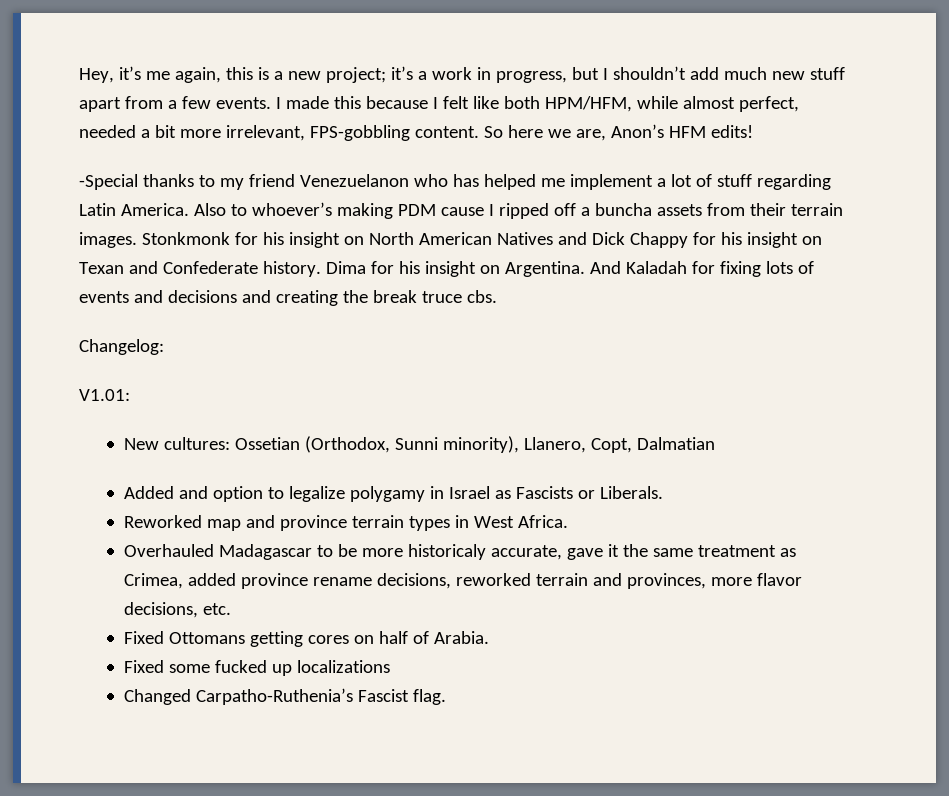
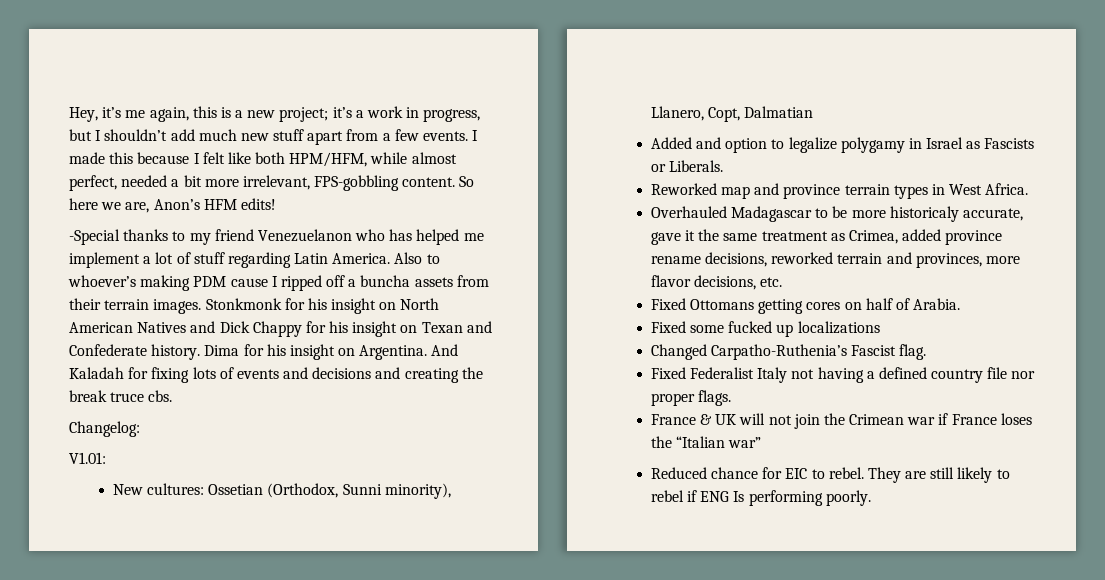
+ Fixed Federalist Italy not having a defined country file nor proper flags.
+ France & UK will not join the Crimean war if France loses the “Italian war”
+ Reduced chance for EIC to rebel. They are still likely to rebel if ENG Is performing poorly.

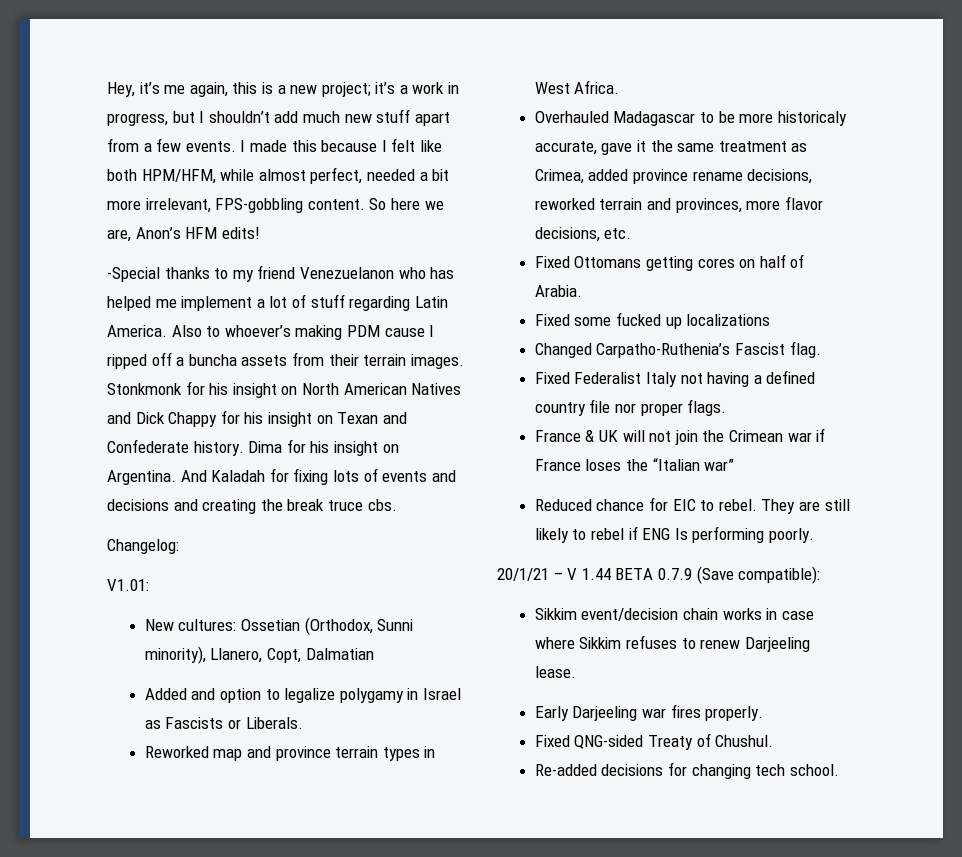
+ 20/1/21 – V 1.44 BETA 0.7.9 (Save compatible):
+ Sikkim event/decision chain works in case where Sikkim refuses to renew Darjeeling lease.
+ Early Darjeeling war fires properly.
+ Fixed QNG-sided Treaty of Chushul.
+ Re-added decisions for changing tech school.

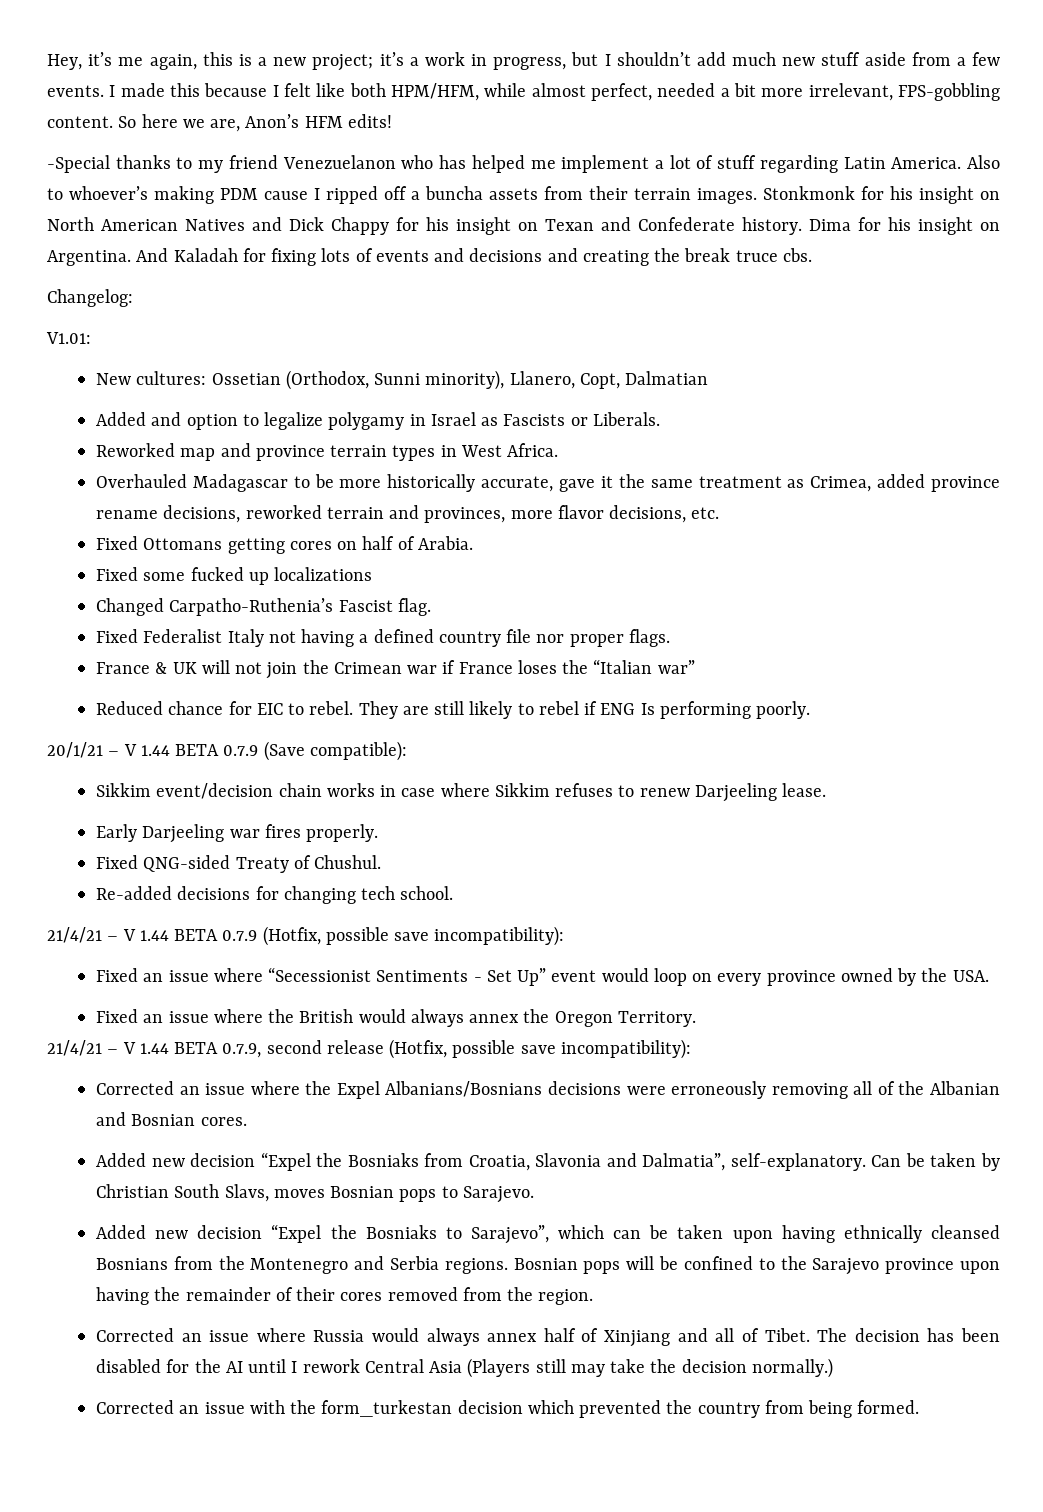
- Hey, it’s me again, this is a new project; it’s a work in progress, but I shouldn’t add much new stuff apart from a few events.
+ Hey, it’s me again, this is a new project; it’s a work in progress, but I shouldn’t add much new stuff aside from a few events.
- Overhauled Madagascar to be more historicaly accurate, gave it the same treatment as Crimea, added province rename decisions, reworked terrain and provinces, more flavor decisions, etc.
+ Overhauled Madagascar to be more historically accurate, gave it the same treatment as Crimea, added province rename decisions, reworked terrain and provinces, more flavor decisions, etc.
+ 21/4/21 – V 1.44 BETA 0.7.9 (Hotfix, possible save incompatibility):
+ Fixed an issue where “Secessionist Sentiments - Set Up” event would loop on every province owned by the USA.
+ Fixed an issue where the British would always annex the Oregon Territory.
+ 21/4/21 – V 1.44 BETA 0.7.9, second release (Hotfix, possible save incompatibility):
+ Corrected an issue where the Expel Albanians/Bosnians decisions were erroneously removing all of the Albanian and Bosnian cores.
+ Added new decision “Expel the Bosniaks from Croatia, Slavonia and Dalmatia”, self-explanatory. Can be taken by Christian South Slavs, moves Bosnian pops to Sarajevo.
+ Added new decision “Expel the Bosniaks to Sarajevo”, which can be taken upon having ethnically cleansed Bosnians from the Montenegro and Serbia regions. Bosnian pops will be confined to the Sarajevo province upon having the remainder of their cores removed from the region.
+ Corrected an issue where Russia would always annex half of Xinjiang and all of Tibet. The decision has been disabled for the AI until I rework Central Asia (Players still may take the decision normally.)
+ Corrected an issue with the form_turkestan decision which prevented the country from being formed.

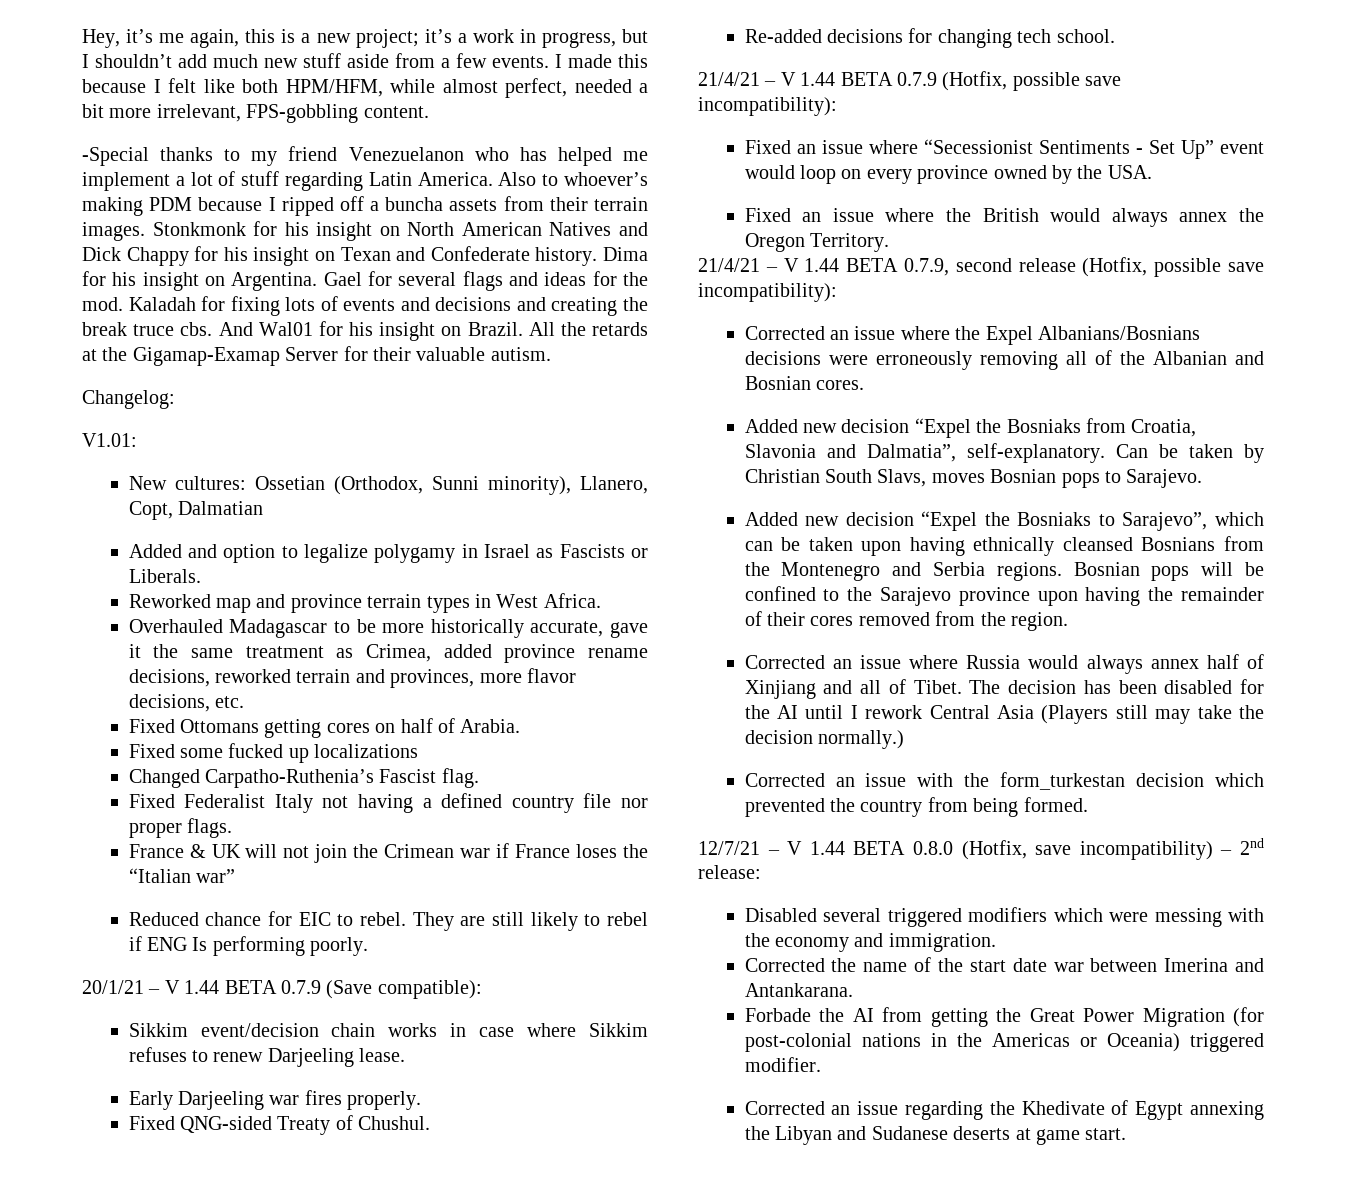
- So here we are, Anon’s HFM edits!
- Also to whoever’s making PDM cause I ripped off a buncha assets from their terrain images.
+ Also to whoever’s making PDM because I ripped off a buncha assets from their terrain images.
- And Kaladah for fixing lots of events and decisions and creating the break truce cbs.
+ Gael for several flags and ideas for the mod. Kaladah for fixing lots of events and decisions and creating the break truce cbs. And Wal01 for his insight on Brazil. All the retards at the Gigamap-Examap Server for their valuable autism.
+ 12/7/21 – V 1.44 BETA 0.8.0 (Hotfix, save incompatibility) – 2nd release:
+ Disabled several triggered modifiers which were messing with the economy and immigration.
+ Corrected the name of the start date war between Imerina and Antankarana.
+ Forbade the AI from getting the Great Power Migration (for post-colonial nations in the Americas or Oceania) triggered modifier.
+ Corrected an issue regarding the Khedivate of Egypt annexing the Libyan and Sudanese deserts at game start.

